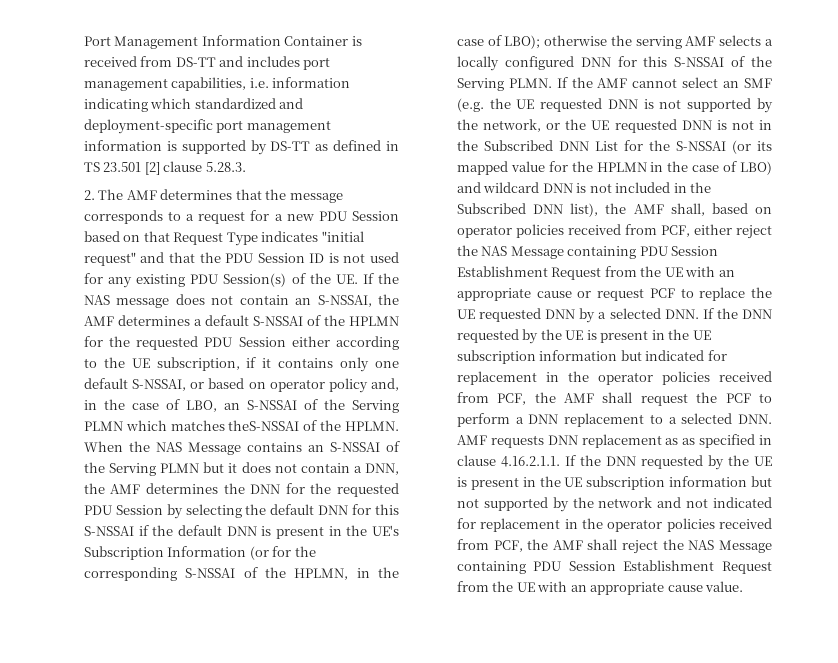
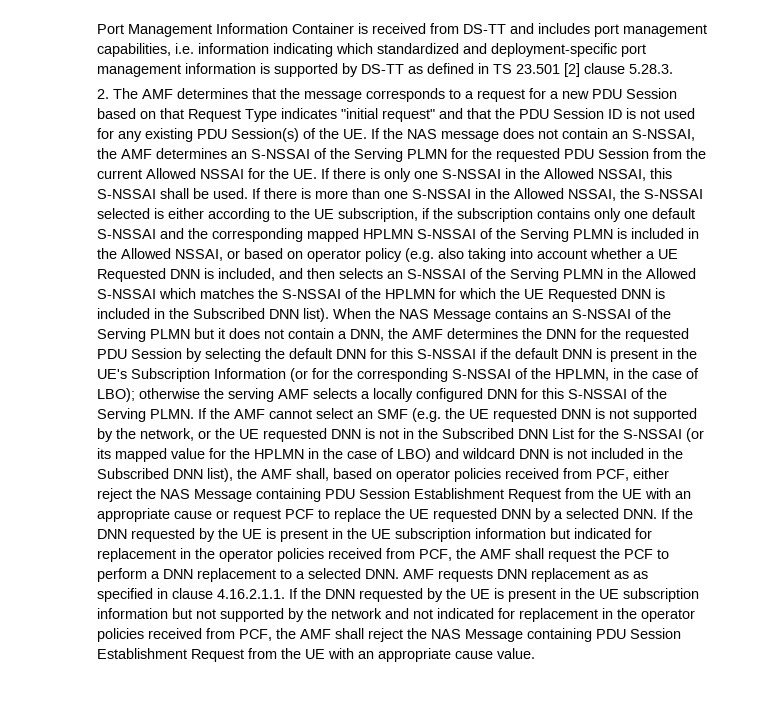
- 2. The AMF determines that the message corresponds to a request for a new PDU Session based on that Request Type indicates "initial request" and that the PDU Session ID is not used for any existing PDU Session(s) of the UE. If the NAS message does not contain an S-NSSAI, the AMF determines a default S-NSSAI of the HPLMN for the requested PDU Session either according to the UE subscription, if it contains only one default S-NSSAI, or based on operator policy and, in the case of LBO, an S-NSSAI of the Serving PLMN which matches theS-NSSAI of the HPLMN.
+ 2. The AMF determines that the message corresponds to a request for a new PDU Session based on that Request Type indicates "initial request" and that the PDU Session ID is not used for any existing PDU Session(s) of the UE. If the NAS message does not contain an S-NSSAI, the AMF determines an S-NSSAI of the Serving PLMN for the requested PDU Session from the current Allowed NSSAI for the UE. If there is only one S-NSSAI in the Allowed NSSAI, this S-NSSAI shall be used. If there is more than one S-NSSAI in the Allowed NSSAI, the S-NSSAI selected is either according to the UE subscription, if the subscription contains only one default S-NSSAI and the corresponding mapped HPLMN S-NSSAI of the Serving PLMN is included in the Allowed NSSAI, or based on operator policy (e.g. also taking into account whether a UE Requested DNN is included, and then selects an S-NSSAI of the Serving PLMN in the Allowed S-NSSAI which matches the S-NSSAI of the HPLMN for which the UE Requested DNN is included in the Subscribed DNN list).

